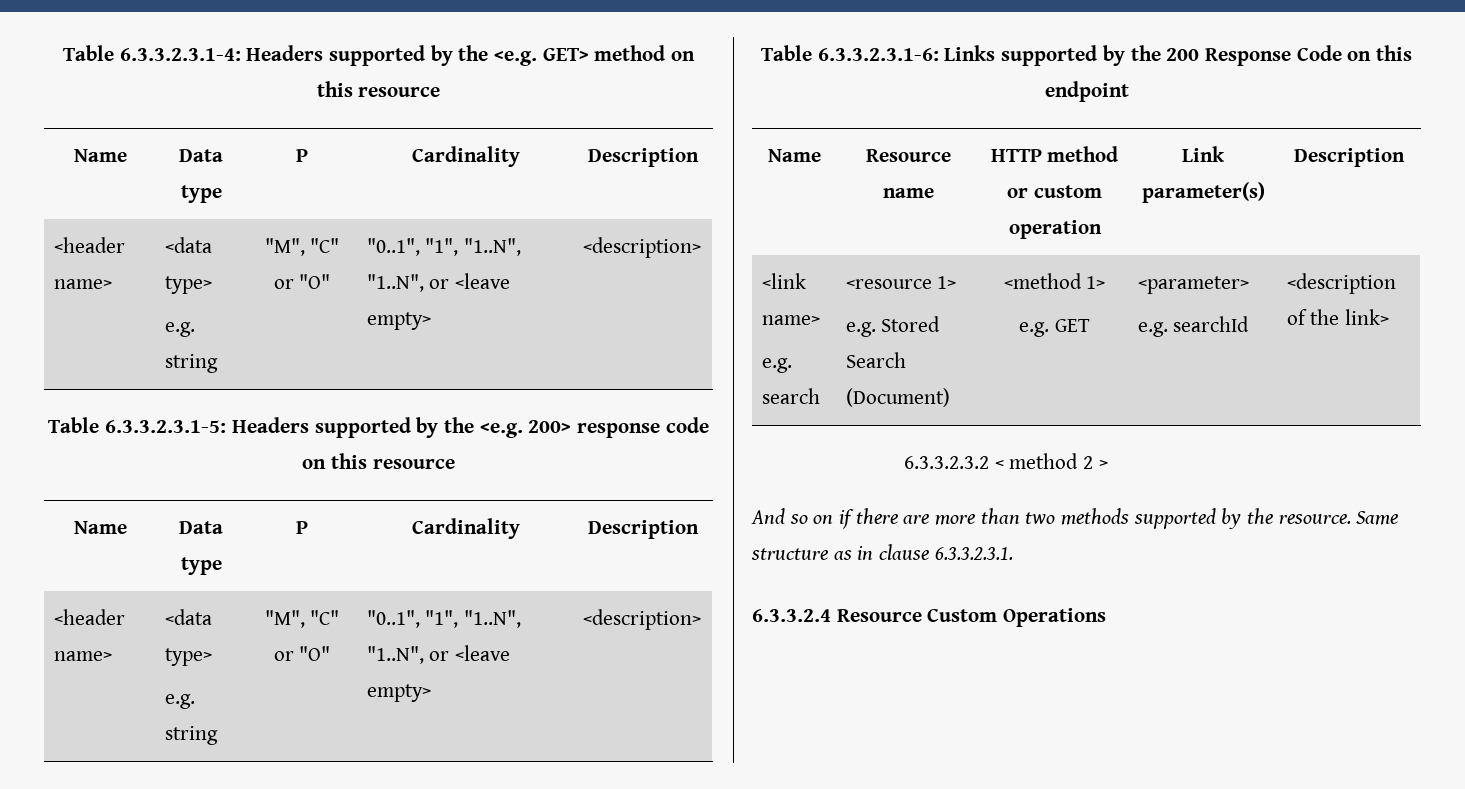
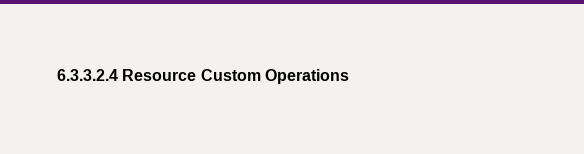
- Table 6.3.3.2.3.1-4: Headers supported by the <e.g. GET> method on this resource
- Name | Data type | P | Cardinality | Description
- <header name> | <data type>
- e.g. string | "M", "C" or "O" | "0..1", "1", "1..N", "1..N", or <leave empty> | <description>
- Table 6.3.3.2.3.1-5: Headers supported by the <e.g. 200> response code on this resource
- Name | Data type | P | Cardinality | Description
- <header name> | <data type>
- e.g. string | "M", "C" or "O" | "0..1", "1", "1..N", "1..N", or <leave empty> | <description>
- Table 6.3.3.2.3.1-6: Links supported by the 200 Response Code on this endpoint
- Name | Resource name | HTTP method or custom operation | Link parameter(s) | Description
- <link name>
- e.g. search | <resource 1>
- e.g. Stored Search (Document) | <method 1>
- e.g. GET | <parameter>
- e.g. searchId | <description of the link>
- 6.3.3.2.3.2 < method 2 >
- And so on if there are more than two methods supported by the resource. Same structure as in clause 6.3.3.2.3.1.

